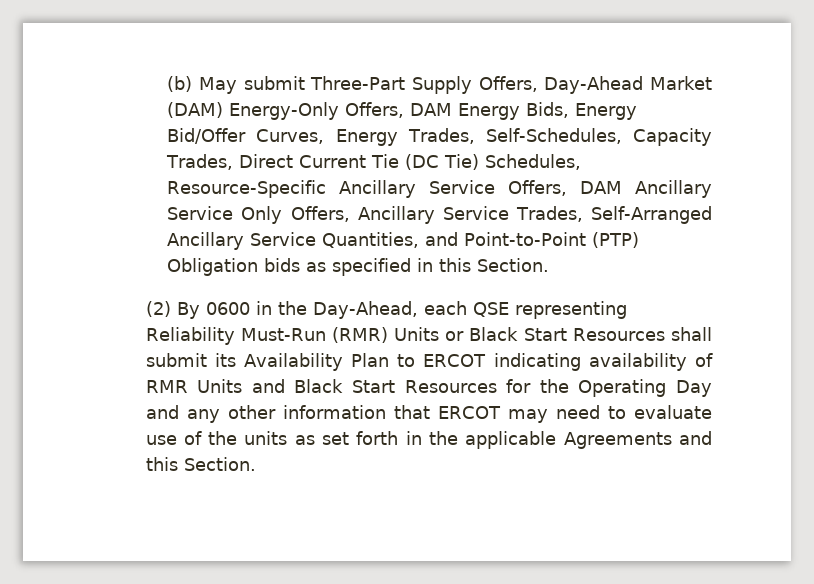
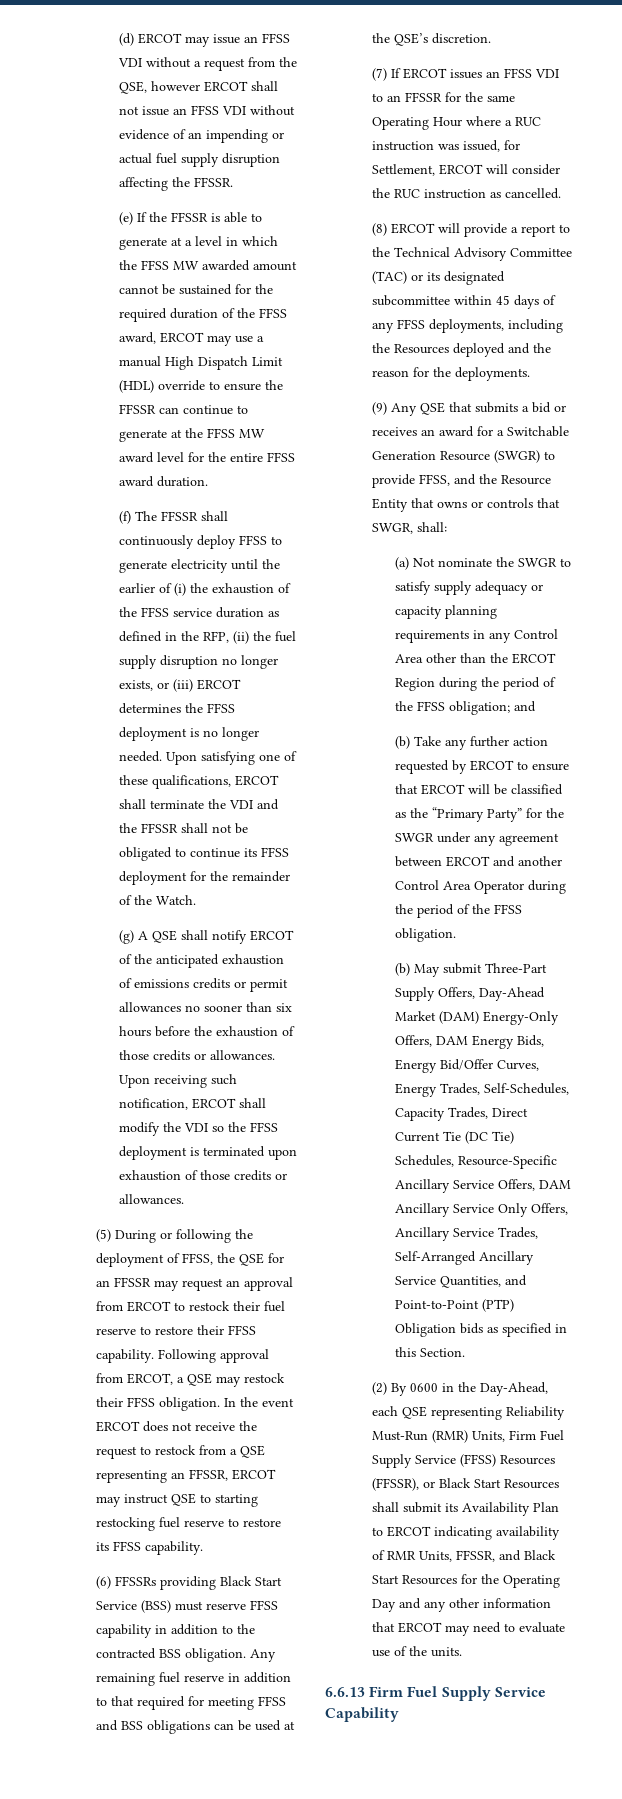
+ (d) ERCOT may issue an FFSS VDI without a request from the QSE, however ERCOT shall not issue an FFSS VDI without evidence of an impending or actual fuel supply disruption affecting the FFSSR.
+ (e) If the FFSSR is able to generate at a level in which the FFSS MW awarded amount cannot be sustained for the required duration of the FFSS award, ERCOT may use a manual High Dispatch Limit (HDL) override to ensure the FFSSR can continue to generate at the FFSS MW award level for the entire FFSS award duration.
+ (f) The FFSSR shall continuously deploy FFSS to generate electricity until the earlier of (i) the exhaustion of the FFSS service duration as defined in the RFP, (ii) the fuel supply disruption no longer exists, or (iii) ERCOT determines the FFSS deployment is no longer needed. Upon satisfying one of these qualifications, ERCOT shall terminate the VDI and the FFSSR shall not be obligated to continue its FFSS deployment for the remainder of the Watch.
+ (g) A QSE shall notify ERCOT of the anticipated exhaustion of emissions credits or permit allowances no sooner than six hours before the exhaustion of those credits or allowances. Upon receiving such notification, ERCOT shall modify the VDI so the FFSS deployment is terminated upon exhaustion of those credits or allowances.
+ (5) During or following the deployment of FFSS, the QSE for an FFSSR may request an approval from ERCOT to restock their fuel reserve to restore their FFSS capability. Following approval from ERCOT, a QSE may restock their FFSS obligation. In the event ERCOT does not receive the request to restock from a QSE representing an FFSSR, ERCOT may instruct QSE to starting restocking fuel reserve to restore its FFSS capability.
+ (6) FFSSRs providing Black Start Service (BSS) must reserve FFSS capability in addition to the contracted BSS obligation. Any remaining fuel reserve in addition to that required for meeting FFSS and BSS obligations can be used at the QSE’s discretion.
+ (7) If ERCOT issues an FFSS VDI to an FFSSR for the same Operating Hour where a RUC instruction was issued, for Settlement, ERCOT will consider the RUC instruction as cancelled.
+ (8) ERCOT will provide a report to the Technical Advisory Committee (TAC) or its designated subcommittee within 45 days of any FFSS deployments, including the Resources deployed and the reason for the deployments.
+ (9) Any QSE that submits a bid or receives an award for a Switchable Generation Resource (SWGR) to provide FFSS, and the Resource Entity that owns or controls that SWGR, shall:
+ (a) Not nominate the SWGR to satisfy supply adequacy or capacity planning requirements in any Control Area other than the ERCOT Region during the period of the FFSS obligation; and
+ (b) Take any further action requested by ERCOT to ensure that ERCOT will be classified as the “Primary Party” for the SWGR under any agreement between ERCOT and another Control Area Operator during the period of the FFSS obligation.
- (2) By 0600 in the Day-Ahead, each QSE representing Reliability Must-Run (RMR) Units or Black Start Resources shall submit its Availability Plan to ERCOT indicating availability of RMR Units and Black Start Resources for the Operating Day and any other information that ERCOT may need to evaluate use of the units as set forth in the applicable Agreements and this Section.
+ (2) By 0600 in the Day-Ahead, each QSE representing Reliability Must-Run (RMR) Units, Firm Fuel Supply Service (FFSS) Resources (FFSSR), or Black Start Resources shall submit its Availability Plan to ERCOT indicating availability of RMR Units, FFSSR, and Black Start Resources for the Operating Day and any other information that ERCOT may need to evaluate use of the units.
+ 6.6.13 Firm Fuel Supply Service Capability

